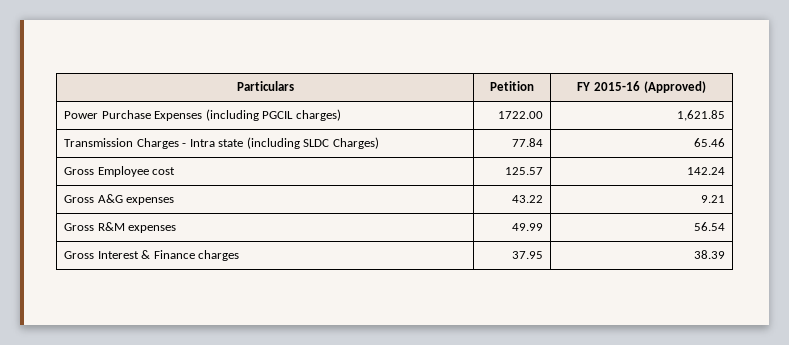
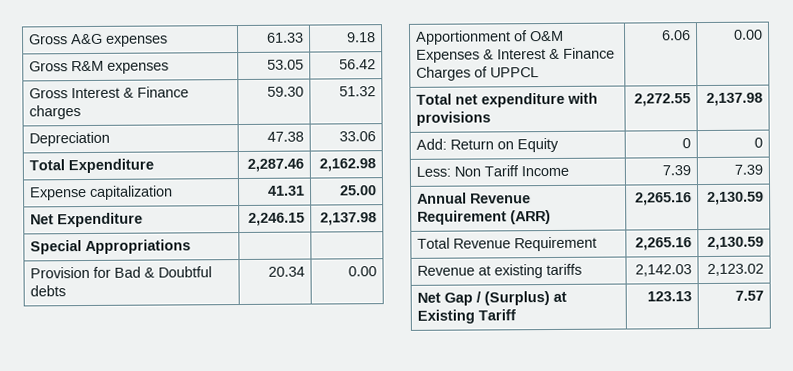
- Particulars | Petition | FY 2015-16 (Approved)
- Power Purchase Expenses (including PGCIL charges) | 1722.00 | 1,621.85
- Transmission Charges - Intra state (including SLDC Charges) | 77.84 | 65.46
- Gross Employee cost | 125.57 | 142.24
- Gross A&G expenses | 43.22 | 9.21
+ Gross A&G expenses | 61.33 | 9.18
- Gross R&M expenses | 49.99 | 56.54
+ Gross R&M expenses | 53.05 | 56.42
- Gross Interest & Finance charges | 37.95 | 38.39
+ Gross Interest & Finance charges | 59.30 | 51.32
+ Depreciation | 47.38 | 33.06
+ Total Expenditure | 2,287.46 | 2,162.98
+ Expense capitalization | 41.31 | 25.00
+ Net Expenditure | 2,246.15 | 2,137.98
+ Special Appropriations | |
+ Provision for Bad & Doubtful debts | 20.34 | 0.00
+ Apportionment of O&M Expenses & Interest & Finance Charges of UPPCL | 6.06 | 0.00
+ Total net expenditure with provisions | 2,272.55 | 2,137.98
+ Add: Return on Equity | 0 | 0
+ Less: Non Tariff Income | 7.39 | 7.39
+ Annual Revenue Requirement (ARR) | 2,265.16 | 2,130.59
+ Total Revenue Requirement | 2,265.16 | 2,130.59
+ Revenue at existing tariffs | 2,142.03 | 2,123.02
+ Net Gap / (Surplus) at Existing Tariff | 123.13 | 7.57

